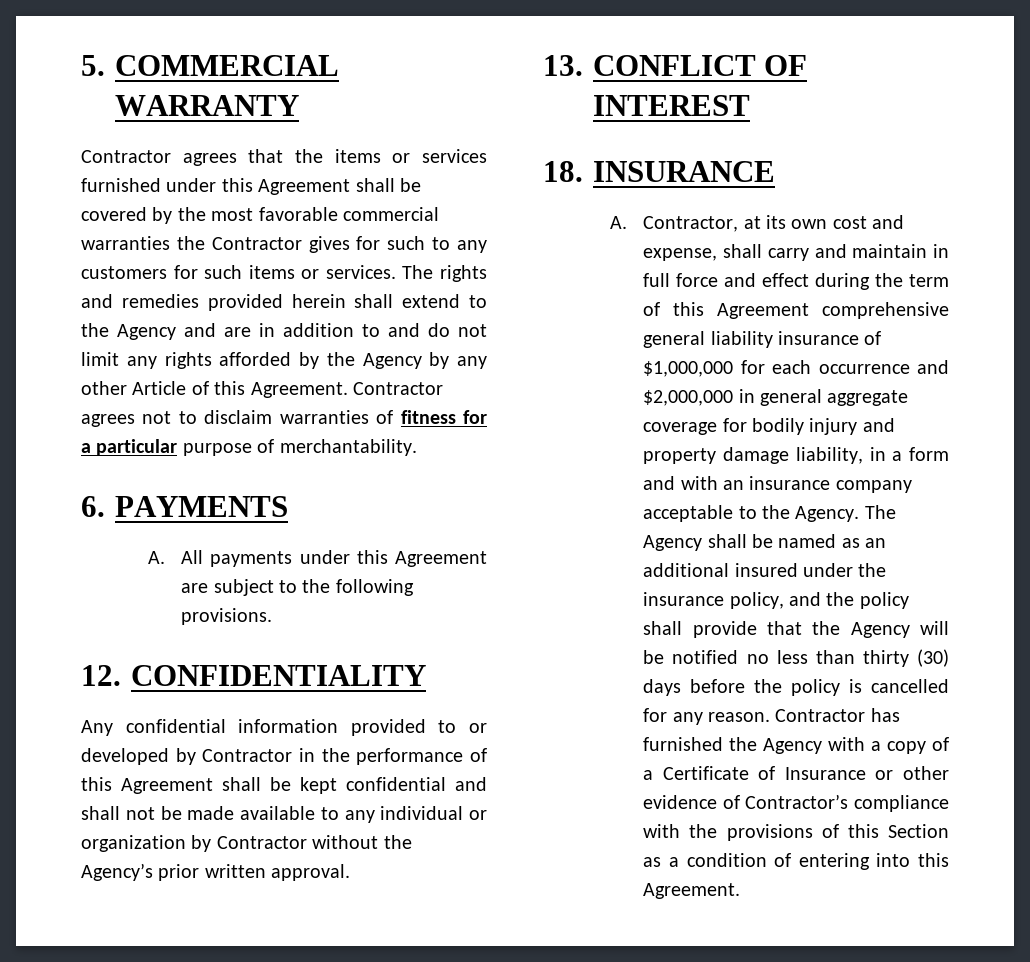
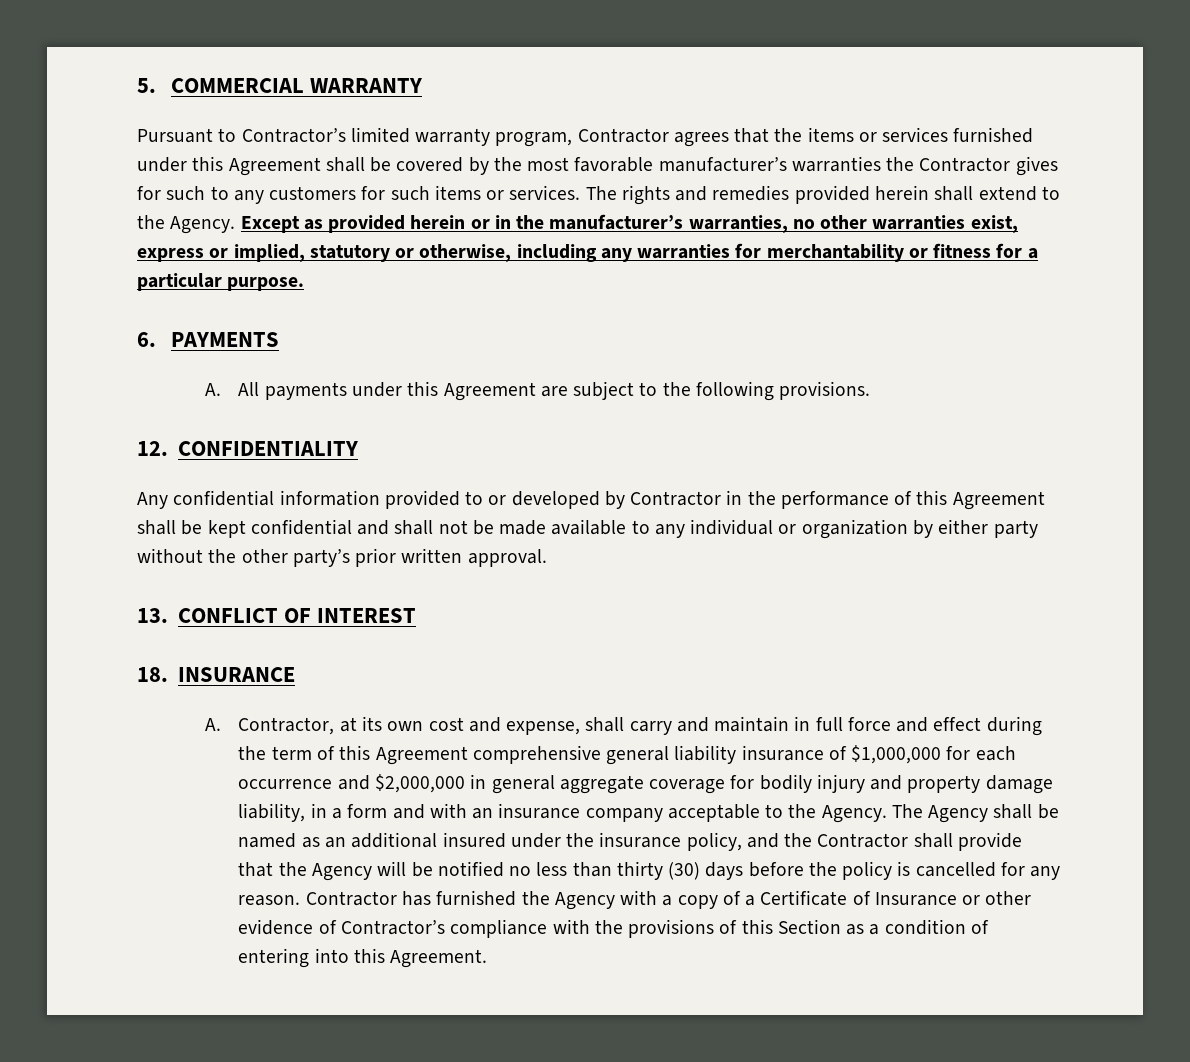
- Contractor agrees that the items or services furnished under this Agreement shall be covered by the most favorable commercial warranties the Contractor gives for such to any customers for such items or services.
+ Pursuant to Contractor’s limited warranty program, Contractor agrees that the items or services furnished under this Agreement shall be covered by the most favorable manufacturer’s warranties the Contractor gives for such to any customers for such items or services.
- The rights and remedies provided herein shall extend to the Agency and are in addition to and do not limit any rights afforded by the Agency by any other Article of this Agreement. Contractor agrees not to disclaim warranties of fitness for a particular purpose of merchantability.
+ The rights and remedies provided herein shall extend to the Agency. Except as provided herein or in the manufacturer’s warranties, no other warranties exist, express or implied, statutory or otherwise, including any warranties for merchantability or fitness for a particular purpose.
- Any confidential information provided to or developed by Contractor in the performance of this Agreement shall be kept confidential and shall not be made available to any individual or organization by Contractor without the Agency’s prior written approval.
+ Any confidential information provided to or developed by Contractor in the performance of this Agreement shall be kept confidential and shall not be made available to any individual or organization by either party without the other party’s prior written approval.
- The Agency shall be named as an additional insured under the insurance policy, and the policy shall provide that the Agency will be notified no less than thirty (30) days before the policy is cancelled for any reason.
+ The Agency shall be named as an additional insured under the insurance policy, and the Contractor shall provide that the Agency will be notified no less than thirty (30) days before the policy is cancelled for any reason.

